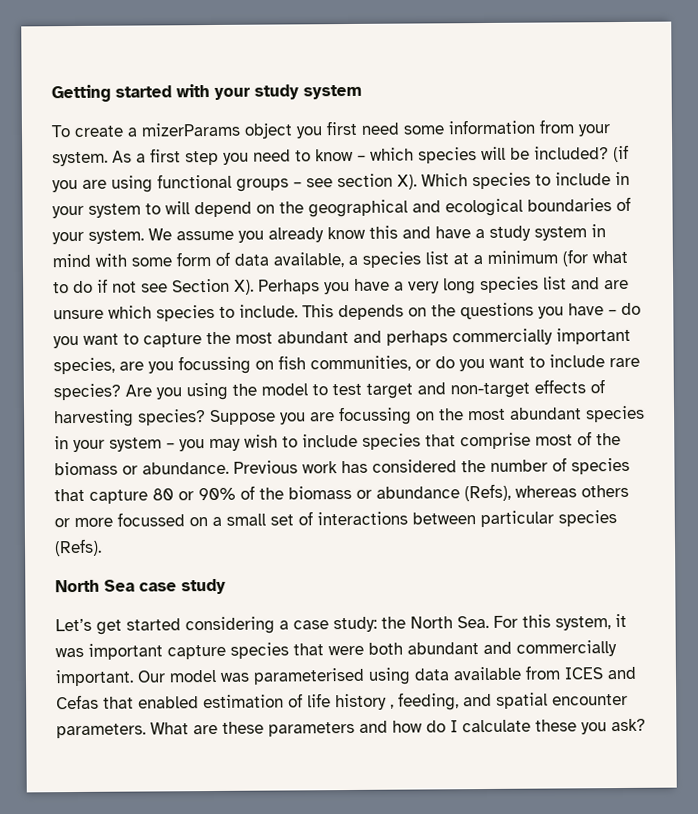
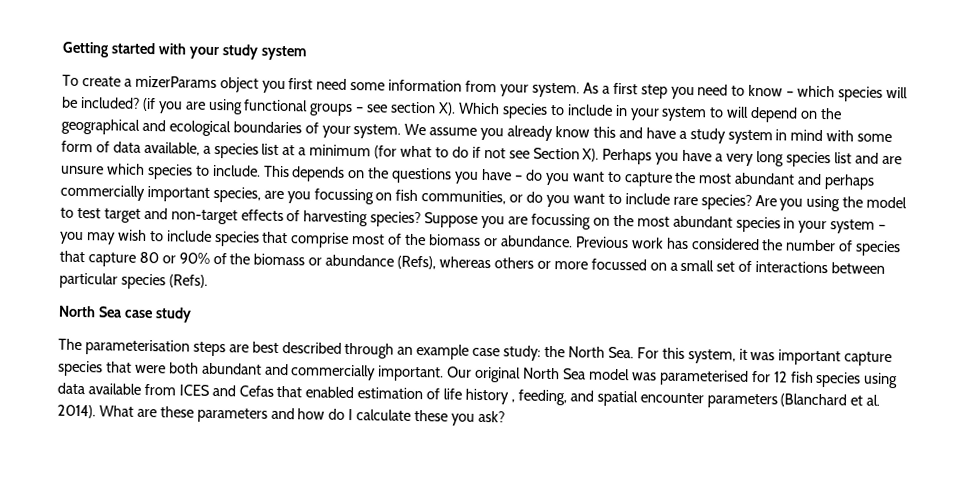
- Let’s get started considering a case study: the North Sea. For this system, it was important capture species that were both abundant and commercially important.
+ The parameterisation steps are best described through an example case study: the North Sea. For this system, it was important capture species that were both abundant and commercially important.
- Our model was parameterised using data available from ICES and Cefas that enabled estimation of life history , feeding, and spatial encounter parameters.
+ Our original North Sea model was parameterised for 12 fish species using data available from ICES and Cefas that enabled estimation of life history , feeding, and spatial encounter parameters (Blanchard et al. 2014).

